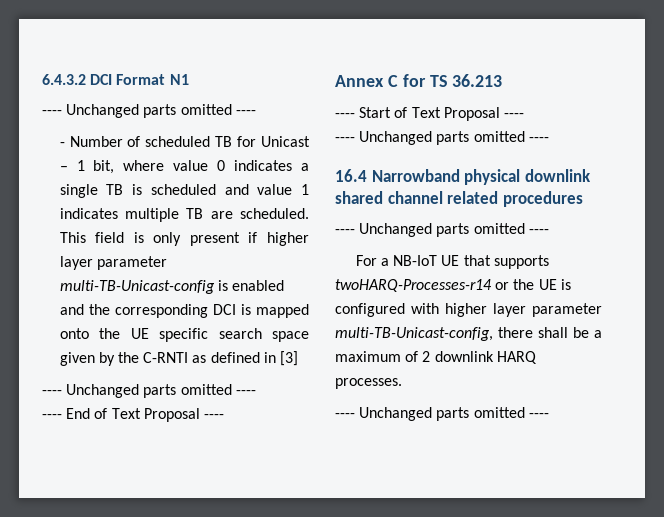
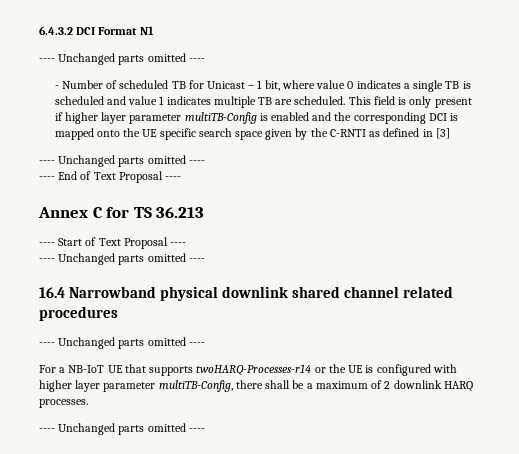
- This field is only present if higher layer parameter multi-TB-Unicast-config is enabled and the corresponding DCI is mapped onto the UE specific search space given by the C-RNTI as defined in [3]
+ This field is only present if higher layer parameter multiTB-Config is enabled and the corresponding DCI is mapped onto the UE specific search space given by the C-RNTI as defined in [3]
- For a NB-IoT UE that supports twoHARQ-Processes-r14 or the UE is configured with higher layer parameter multi-TB-Unicast-config, there shall be a maximum of 2 downlink HARQ processes.
+ For a NB-IoT UE that supports twoHARQ-Processes-r14 or the UE is configured with higher layer parameter multiTB-Config, there shall be a maximum of 2 downlink HARQ processes.

